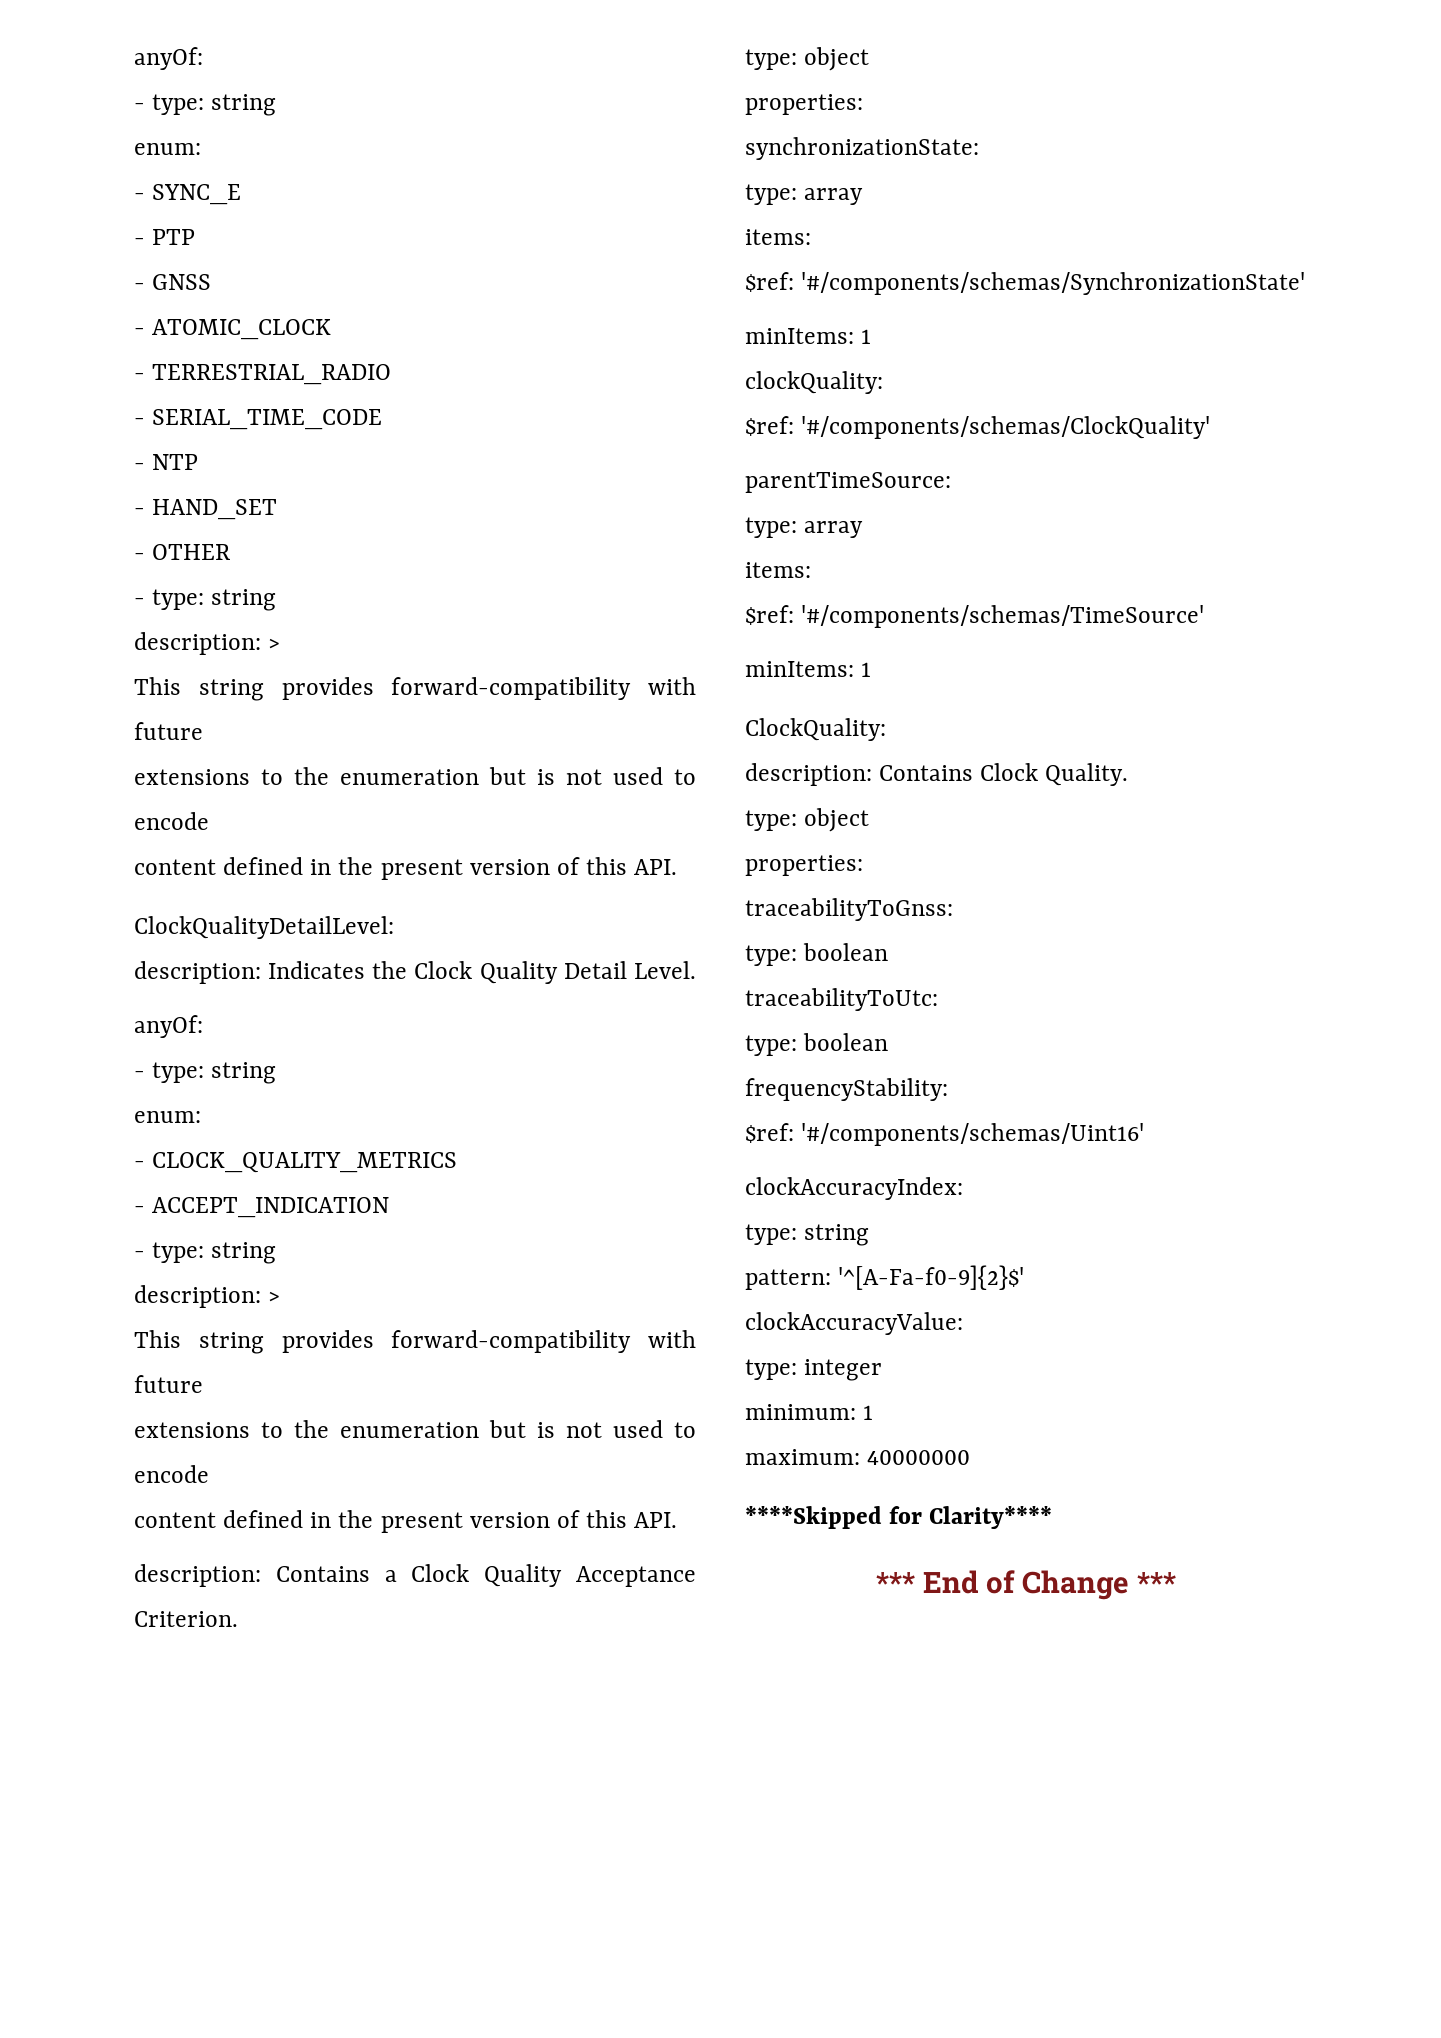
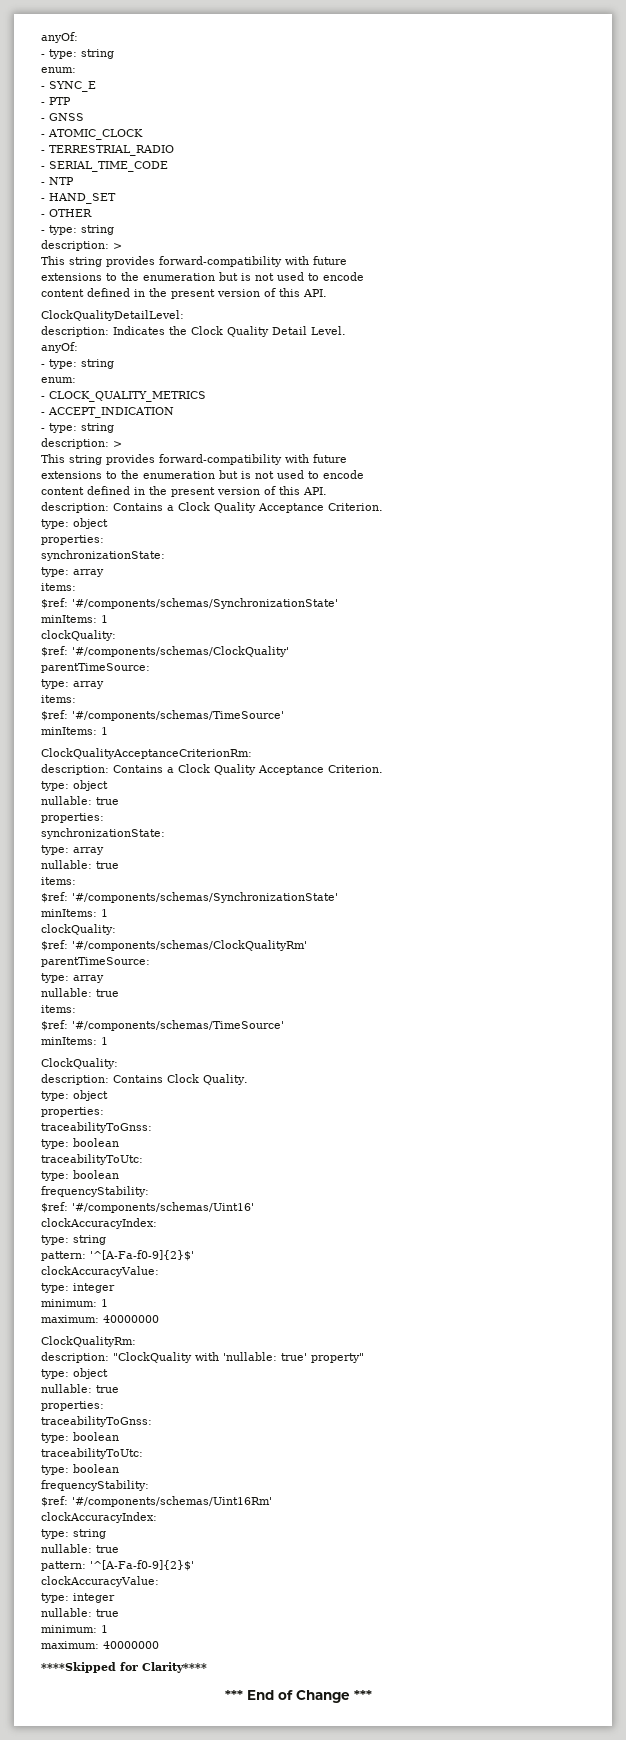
+ ClockQualityAcceptanceCriterionRm:
+ description: Contains a Clock Quality Acceptance Criterion.
+ type: object
+ nullable: true
+ properties:
+ synchronizationState:
+ type: array
+ nullable: true
+ items:
+ $ref: '#/components/schemas/SynchronizationState'
+ minItems: 1
+ clockQuality:
+ $ref: '#/components/schemas/ClockQualityRm'
+ parentTimeSource:
+ type: array
+ nullable: true
+ items:
+ $ref: '#/components/schemas/TimeSource'
+ minItems: 1
+ ClockQualityRm:
+ description: "ClockQuality with 'nullable: true' property"
+ type: object
+ nullable: true
+ properties:
+ traceabilityToGnss:
+ type: boolean
+ traceabilityToUtc:
+ type: boolean
+ frequencyStability:
+ $ref: '#/components/schemas/Uint16Rm'
+ clockAccuracyIndex:
+ type: string
+ nullable: true
+ pattern: '^[A-Fa-f0-9]{2}$'
+ clockAccuracyValue:
+ type: integer
+ nullable: true
+ minimum: 1
+ maximum: 40000000

